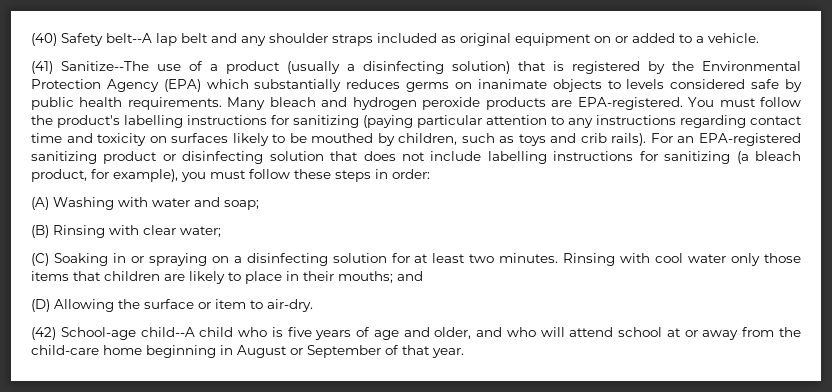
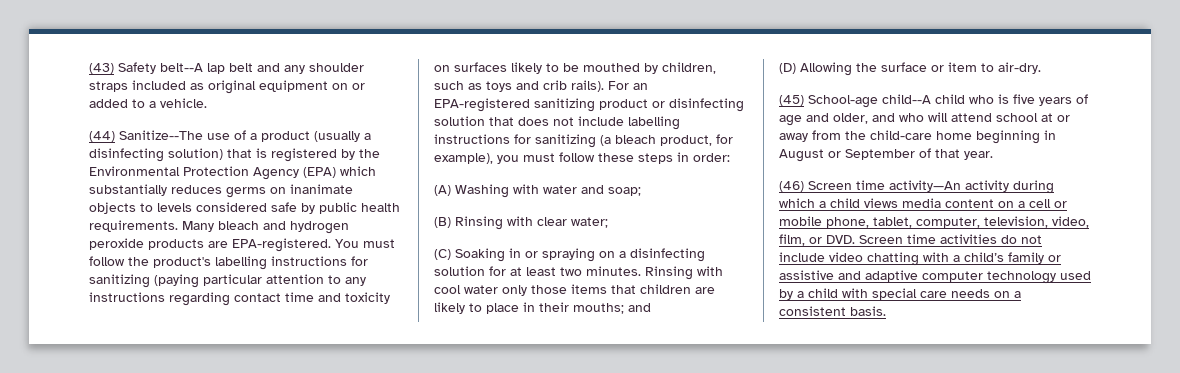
- (40) Safety belt--A lap belt and any shoulder straps included as original equipment on or added to a vehicle.
+ (43) Safety belt--A lap belt and any shoulder straps included as original equipment on or added to a vehicle.
- (41) Sanitize--The use of a product (usually a disinfecting solution) that is registered by the Environmental Protection Agency (EPA) which substantially reduces germs on inanimate objects to levels considered safe by public health requirements.
+ (44) Sanitize--The use of a product (usually a disinfecting solution) that is registered by the Environmental Protection Agency (EPA) which substantially reduces germs on inanimate objects to levels considered safe by public health requirements.
- (42) School-age child--A child who is five years of age and older, and who will attend school at or away from the child-care home beginning in August or September of that year.
+ (45) School-age child--A child who is five years of age and older, and who will attend school at or away from the child-care home beginning in August or September of that year.
+ (46) Screen time activity—An activity during which a child views media content on a cell or mobile phone, tablet, computer, television, video, film, or DVD. Screen time activities do not include video chatting with a child’s family or assistive and adaptive computer technology used by a child with special care needs on a consistent basis.

